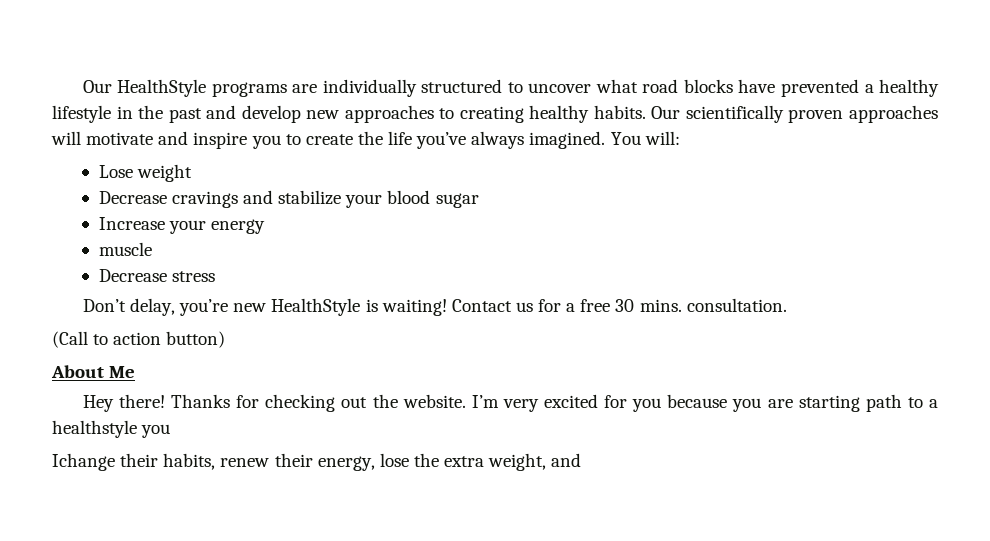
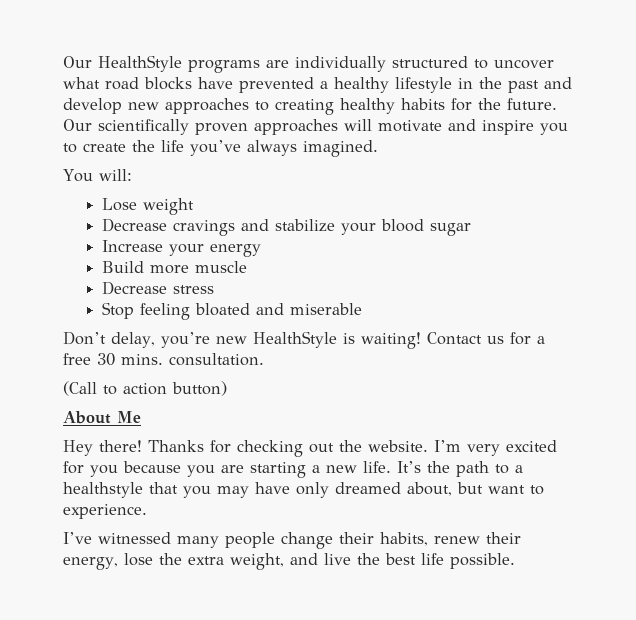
- Our HealthStyle programs are individually structured to uncover what road blocks have prevented a healthy lifestyle in the past and develop new approaches to creating healthy habits.
+ Our HealthStyle programs are individually structured to uncover what road blocks have prevented a healthy lifestyle in the past and develop new approaches to creating healthy habits for the future.
- Our scientifically proven approaches will motivate and inspire you to create the life you’ve always imagined. You will:
+ Our scientifically proven approaches will motivate and inspire you to create the life you’ve always imagined.
+ You will:
- muscle
+ Build more muscle
+ Stop feeling bloated and miserable
- I’m very excited for you because you are starting path to a healthstyle you
- Ichange their habits, renew their energy, lose the extra weight, and
+ I’m very excited for you because you are starting a new life. It’s the path to a healthstyle that you may have only dreamed about, but want to experience.
+ I’ve witnessed many people change their habits, renew their energy, lose the extra weight, and live the best life possible.

